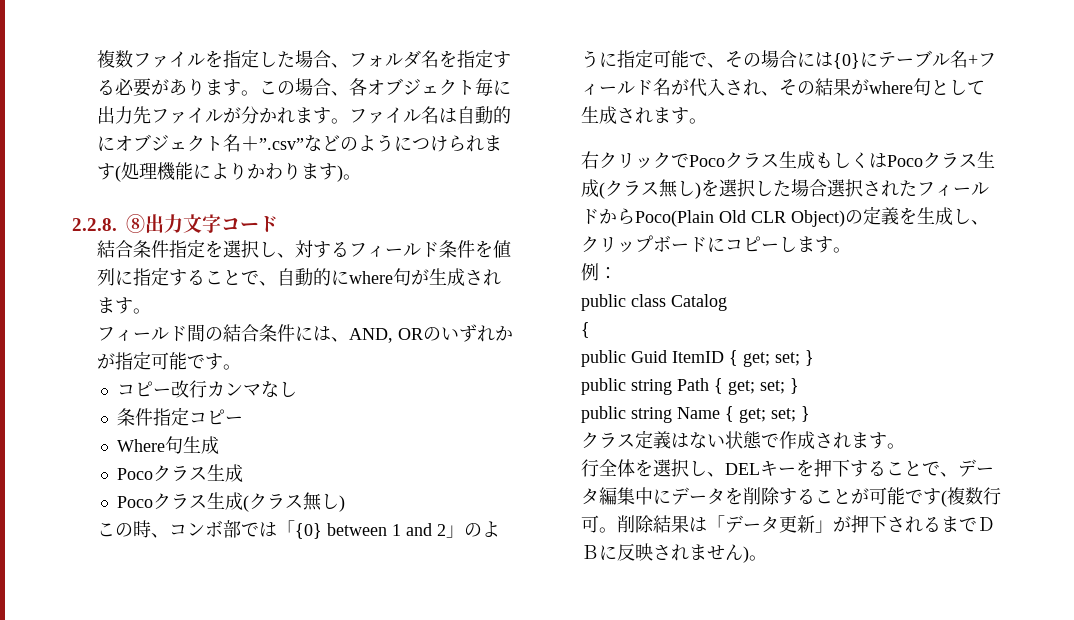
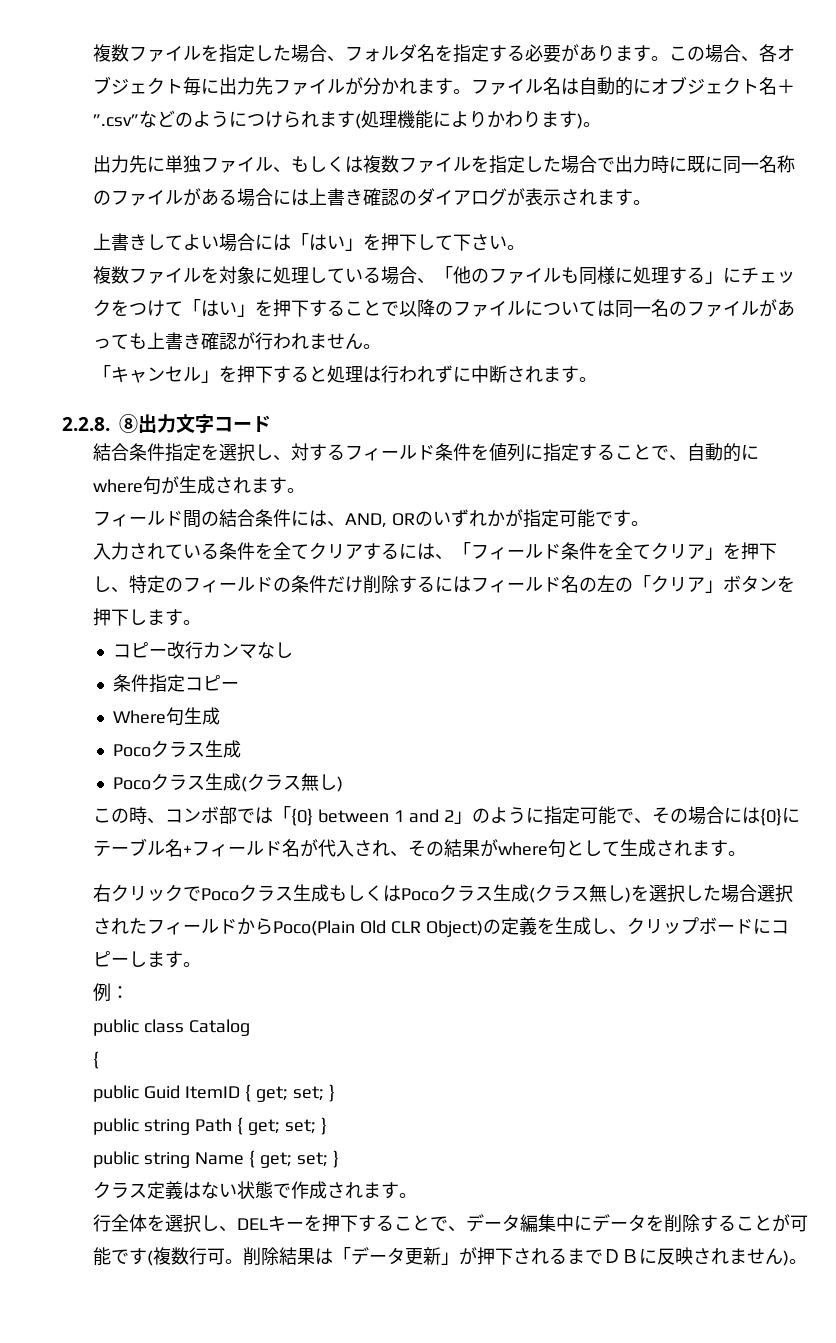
+ 出力先に単独ファイル、もしくは複数ファイルを指定した場合で出力時に既に同一名称のファイルがある場合には上書き確認のダイアログが表示されます。
+ 上書きしてよい場合には「はい」を押下して下さい。
+ 複数ファイルを対象に処理している場合、「他のファイルも同様に処理する」にチェックをつけて「はい」を押下することで以降のファイルについては同一名のファイルがあっても上書き確認が行われません。
+ 「キャンセル」を押下すると処理は行われずに中断されます。
+ 入力されている条件を全てクリアするには、「フィールド条件を全てクリア」を押下し、特定のフィールドの条件だけ削除するにはフィールド名の左の「クリア」ボタンを押下します。

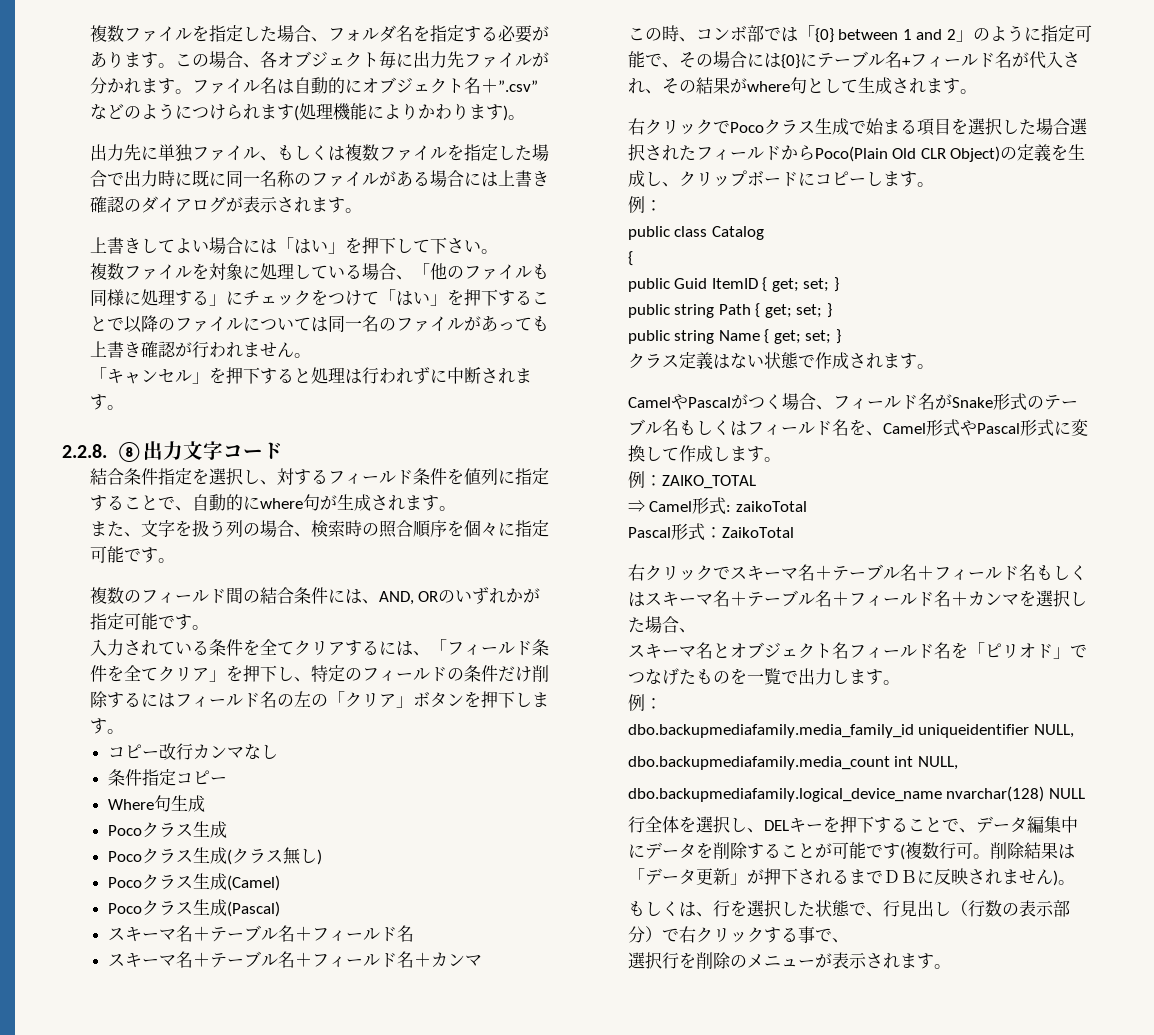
- フィールド間の結合条件には、AND, ORのいずれかが指定可能です。
+ また、文字を扱う列の場合、検索時の照合順序を個々に指定可能です。
+ 複数のフィールド間の結合条件には、AND, ORのいずれかが指定可能です。
+ Pocoクラス生成(Camel)
+ Pocoクラス生成(Pascal)
+ スキーマ名＋テーブル名＋フィールド名
+ スキーマ名＋テーブル名＋フィールド名＋カンマ
- 右クリックでPocoクラス生成もしくはPocoクラス生成(クラス無し)を選択した場合選択されたフィールドからPoco(Plain Old CLR Object)の定義を生成し、クリップボードにコピーします。
+ 右クリックでPocoクラス生成で始まる項目を選択した場合選択されたフィールドからPoco(Plain Old CLR Object)の定義を生成し、クリップボードにコピーします。
+ CamelやPascalがつく場合、フィールド名がSnake形式のテーブル名もしくはフィールド名を、Camel形式やPascal形式に変換して作成します。
+ 例：ZAIKO_TOTAL
+ ⇒ Camel形式: zaikoTotal
+ Pascal形式：ZaikoTotal
+ 右クリックでスキーマ名＋テーブル名＋フィールド名もしくはスキーマ名＋テーブル名＋フィールド名＋カンマを選択した場合、
+ スキーマ名とオブジェクト名フィールド名を「ピリオド」でつなげたものを一覧で出力します。
+ 例：
+ dbo.backupmediafamily.media_family_id uniqueidentifier NULL,
+ dbo.backupmediafamily.media_count int NULL,
+ dbo.backupmediafamily.logical_device_name nvarchar(128) NULL
+ もしくは、行を選択した状態で、行見出し（行数の表示部分）で右クリックする事で、
+ 選択行を削除のメニューが表示されます。

